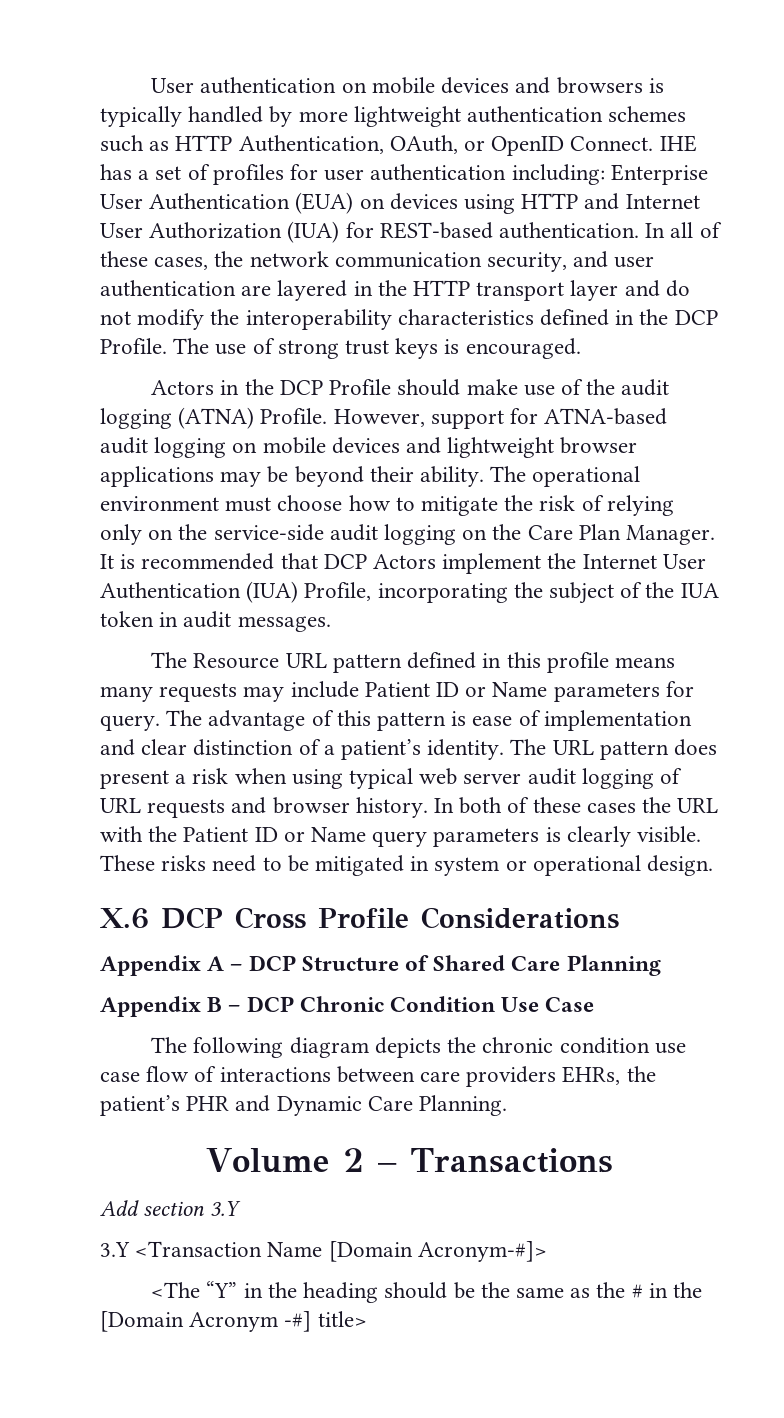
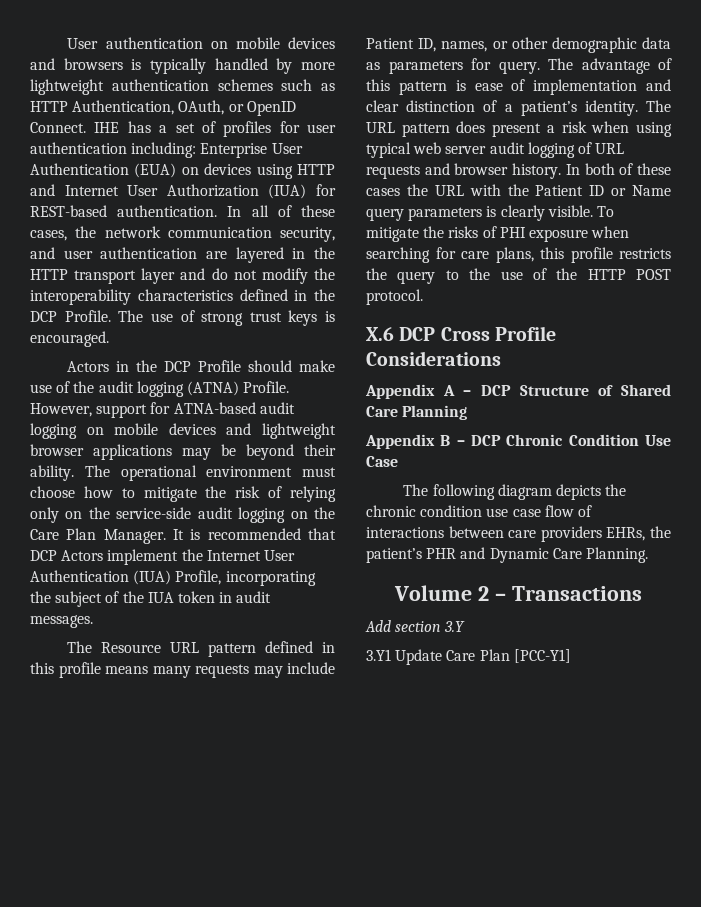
- The Resource URL pattern defined in this profile means many requests may include Patient ID or Name parameters for query.
+ The Resource URL pattern defined in this profile means many requests may include Patient ID, names, or other demographic data as parameters for query.
- These risks need to be mitigated in system or operational design.
+ To mitigate the risks of PHI exposure when searching for care plans, this profile restricts the query to the use of the HTTP POST protocol.
- 3.Y <Transaction Name [Domain Acronym-#]>
- <The “Y” in the heading should be the same as the # in the [Domain Acronym -#] title>
+ 3.Y1 Update Care Plan [PCC-Y1]

